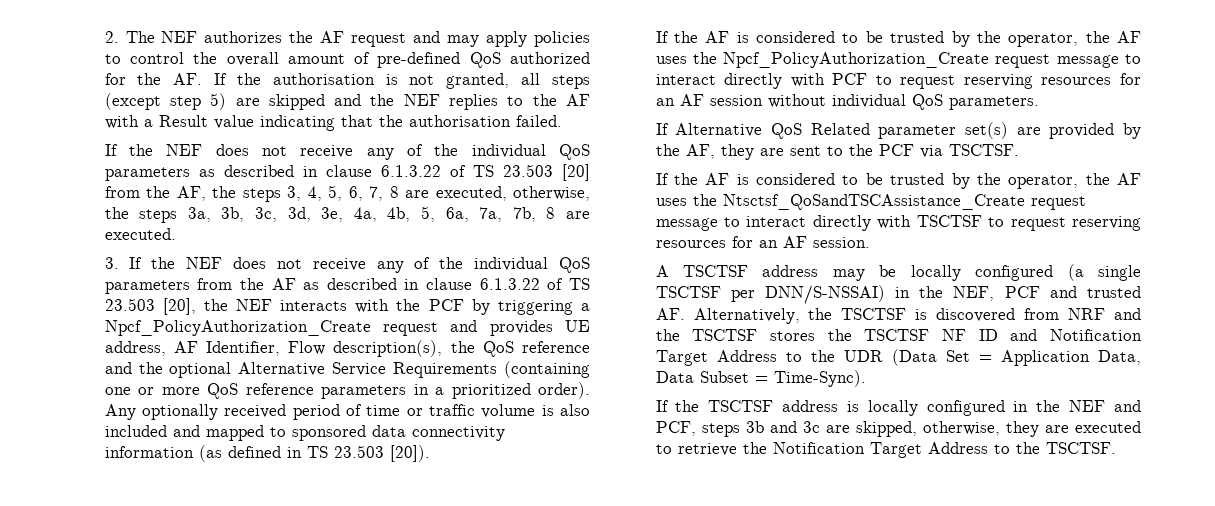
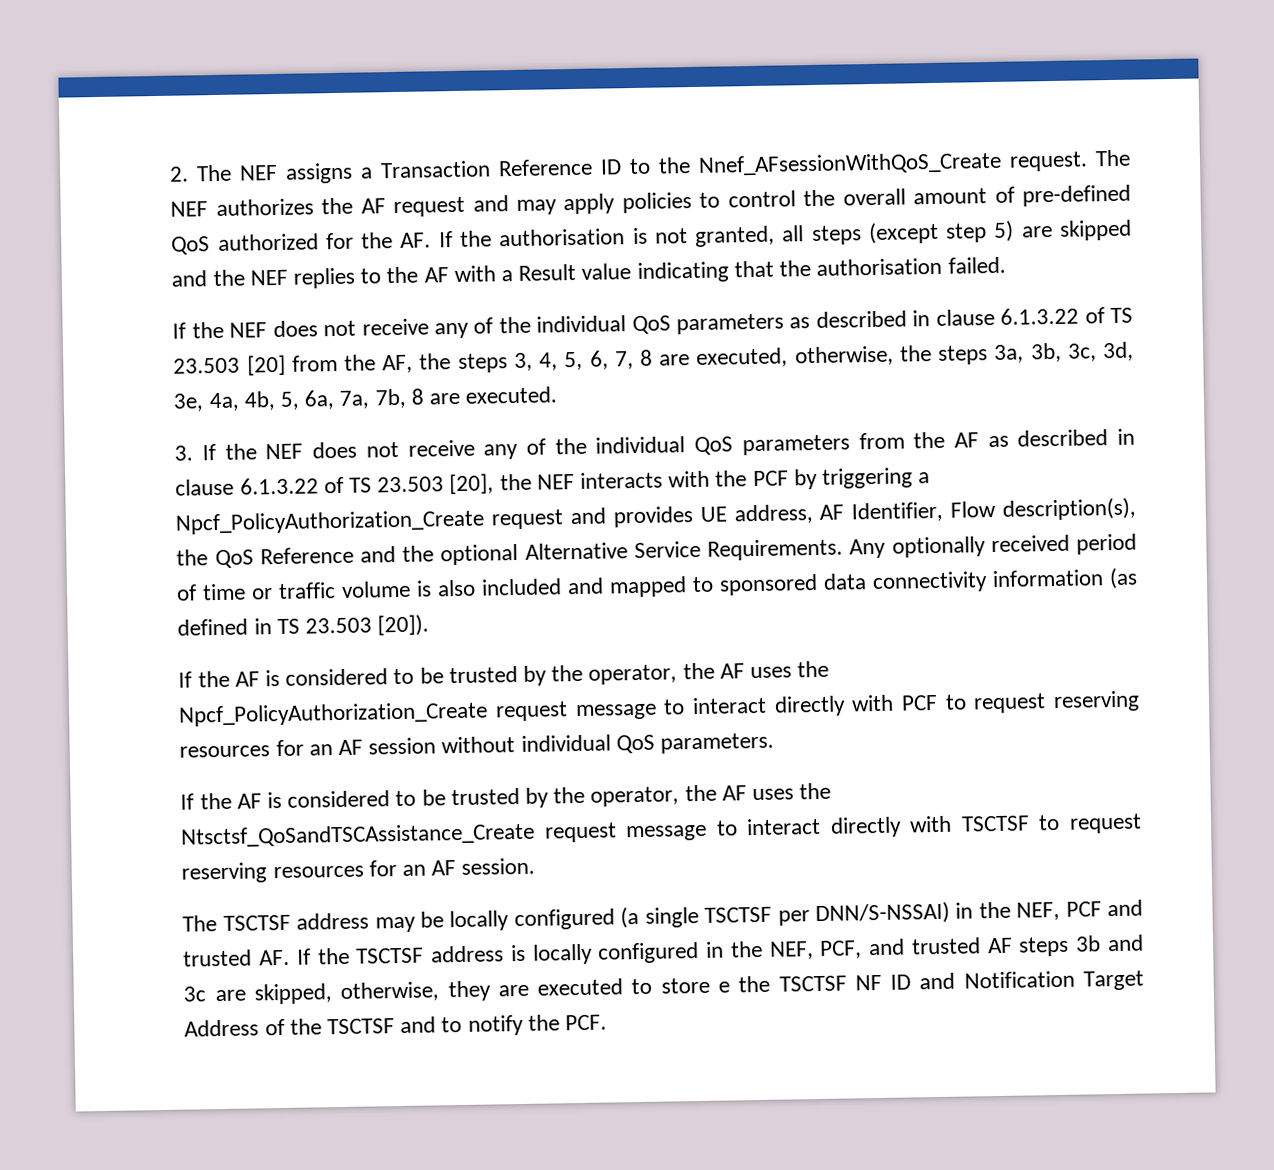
- 2. The NEF authorizes the AF request and may apply policies to control the overall amount of pre-defined QoS authorized for the AF. If the authorisation is not granted, all steps (except step 5) are skipped and the NEF replies to the AF with a Result value indicating that the authorisation failed.
+ 2. The NEF assigns a Transaction Reference ID to the Nnef_AFsessionWithQoS_Create request. The NEF authorizes the AF request and may apply policies to control the overall amount of pre-defined QoS authorized for the AF. If the authorisation is not granted, all steps (except step 5) are skipped and the NEF replies to the AF with a Result value indicating that the authorisation failed.
- 3. If the NEF does not receive any of the individual QoS parameters from the AF as described in clause 6.1.3.22 of TS 23.503 [20], the NEF interacts with the PCF by triggering a Npcf_PolicyAuthorization_Create request and provides UE address, AF Identifier, Flow description(s), the QoS reference and the optional Alternative Service Requirements (containing one or more QoS reference parameters in a prioritized order).
+ 3. If the NEF does not receive any of the individual QoS parameters from the AF as described in clause 6.1.3.22 of TS 23.503 [20], the NEF interacts with the PCF by triggering a Npcf_PolicyAuthorization_Create request and provides UE address, AF Identifier, Flow description(s), the QoS Reference and the optional Alternative Service Requirements.
- If Alternative QoS Related parameter set(s) are provided by the AF, they are sent to the PCF via TSCTSF.
- A TSCTSF address may be locally configured (a single TSCTSF per DNN/S-NSSAI) in the NEF, PCF and trusted AF. Alternatively, the TSCTSF is discovered from NRF and the TSCTSF stores the TSCTSF NF ID and Notification Target Address to the UDR (Data Set = Application Data, Data Subset = Time-Sync).
- If the TSCTSF address is locally configured in the NEF and PCF, steps 3b and 3c are skipped, otherwise, they are executed to retrieve the Notification Target Address to the TSCTSF.
+ The TSCTSF address may be locally configured (a single TSCTSF per DNN/S-NSSAI) in the NEF, PCF and trusted AF. If the TSCTSF address is locally configured in the NEF, PCF, and trusted AF steps 3b and 3c are skipped, otherwise, they are executed to store e the TSCTSF NF ID and Notification Target Address of the TSCTSF and to notify the PCF.

